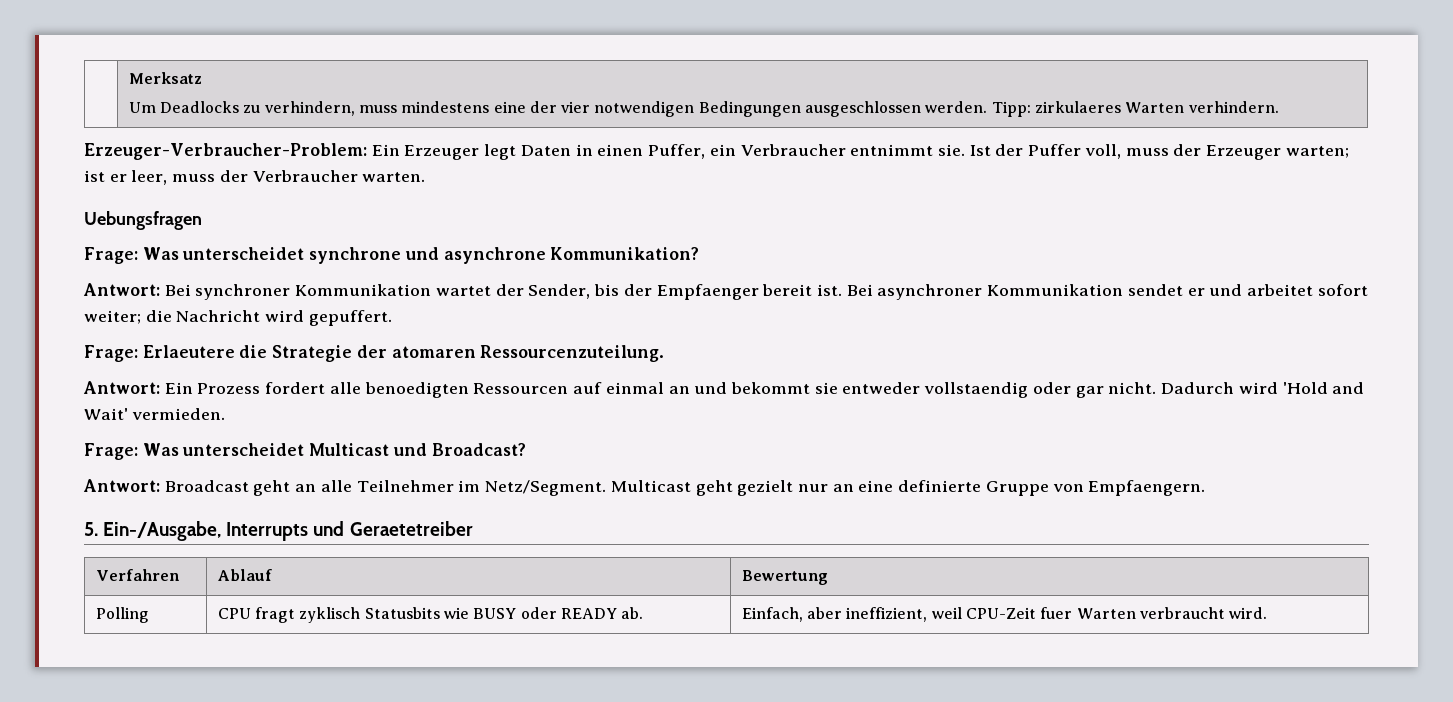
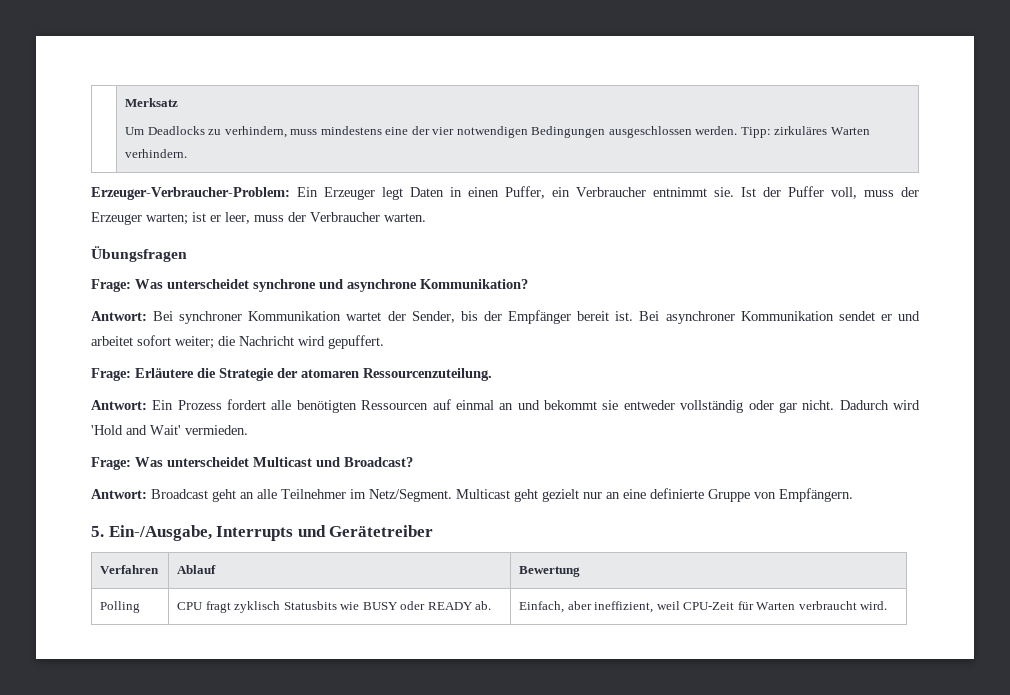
  | Merksatz
- Um Deadlocks zu verhindern, muss mindestens eine der vier notwendigen Bedingungen ausgeschlossen werden. Tipp: zirkulaeres Warten verhindern.
+ Um Deadlocks zu verhindern, muss mindestens eine der vier notwendigen Bedingungen ausgeschlossen werden. Tipp: zirkuläres Warten verhindern.
- Uebungsfragen
+ Übungsfragen
- Antwort: Bei synchroner Kommunikation wartet der Sender, bis der Empfaenger bereit ist.
+ Antwort: Bei synchroner Kommunikation wartet der Sender, bis der Empfänger bereit ist.
- Frage: Erlaeutere die Strategie der atomaren Ressourcenzuteilung.
+ Frage: Erläutere die Strategie der atomaren Ressourcenzuteilung.
- Antwort: Ein Prozess fordert alle benoedigten Ressourcen auf einmal an und bekommt sie entweder vollstaendig oder gar nicht.
+ Antwort: Ein Prozess fordert alle benötigten Ressourcen auf einmal an und bekommt sie entweder vollständig oder gar nicht.
- Multicast geht gezielt nur an eine definierte Gruppe von Empfaengern.
+ Multicast geht gezielt nur an eine definierte Gruppe von Empfängern.
- 5. Ein-/Ausgabe, Interrupts und Geraetetreiber
+ 5. Ein-/Ausgabe, Interrupts und Gerätetreiber
- Polling | CPU fragt zyklisch Statusbits wie BUSY oder READY ab. | Einfach, aber ineffizient, weil CPU-Zeit fuer Warten verbraucht wird.
+ Polling | CPU fragt zyklisch Statusbits wie BUSY oder READY ab. | Einfach, aber ineffizient, weil CPU-Zeit für Warten verbraucht wird.

